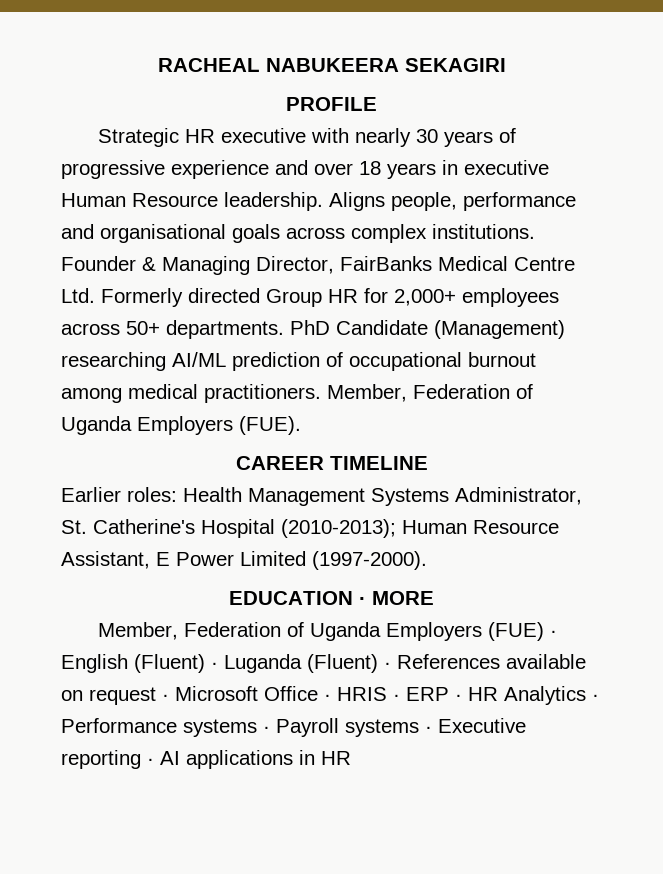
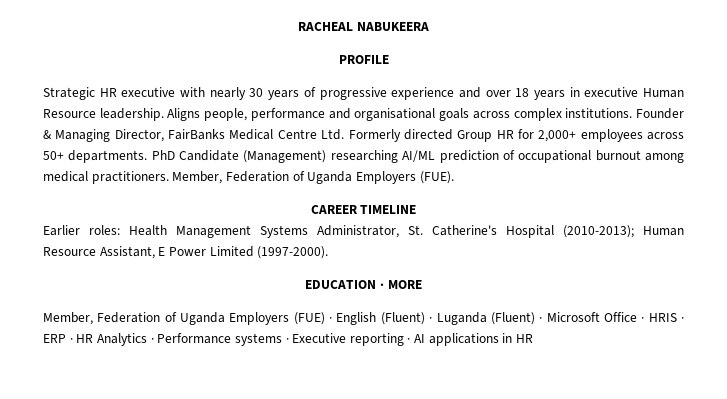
- RACHEAL NABUKEERA SEKAGIRI
+ RACHEAL NABUKEERA
- Member, Federation of Uganda Employers (FUE) · English (Fluent) · Luganda (Fluent) · References available on request · Microsoft Office · HRIS · ERP · HR Analytics · Performance systems · Payroll systems · Executive reporting · AI applications in HR
+ Member, Federation of Uganda Employers (FUE) · English (Fluent) · Luganda (Fluent) · Microsoft Office · HRIS · ERP · HR Analytics · Performance systems · Executive reporting · AI applications in HR

